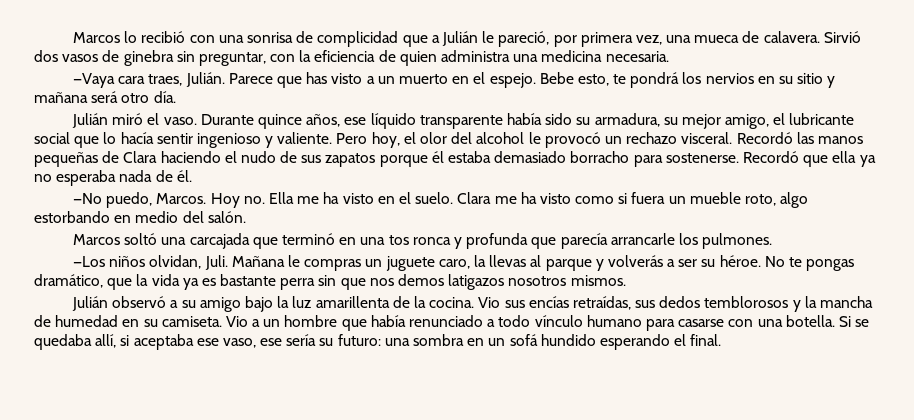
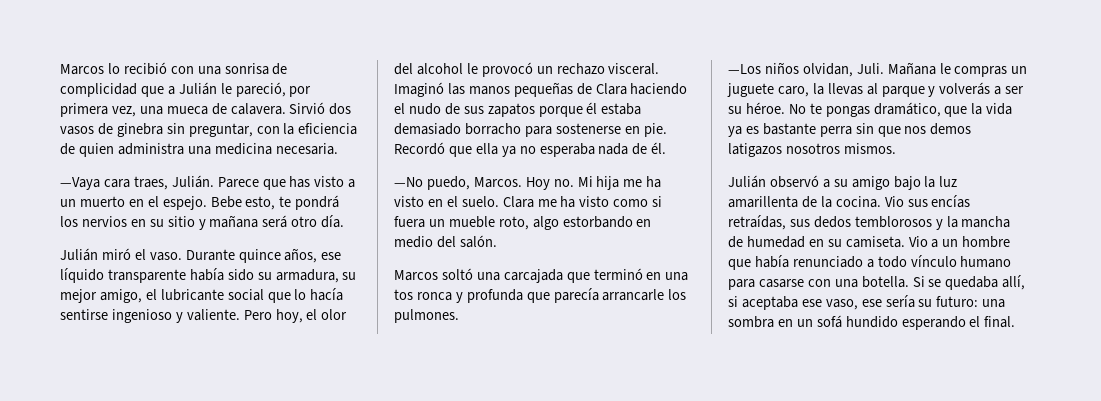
- Durante quince años, ese líquido transparente había sido su armadura, su mejor amigo, el lubricante social que lo hacía sentir ingenioso y valiente.
+ Durante quince años, ese líquido transparente había sido su armadura, su mejor amigo, el lubricante social que lo hacía sentirse ingenioso y valiente.
- Recordó las manos pequeñas de Clara haciendo el nudo de sus zapatos porque él estaba demasiado borracho para sostenerse.
+ Imaginó las manos pequeñas de Clara haciendo el nudo de sus zapatos porque él estaba demasiado borracho para sostenerse en pie.
- Hoy no. Ella me ha visto en el suelo.
+ Hoy no. Mi hija me ha visto en el suelo.

